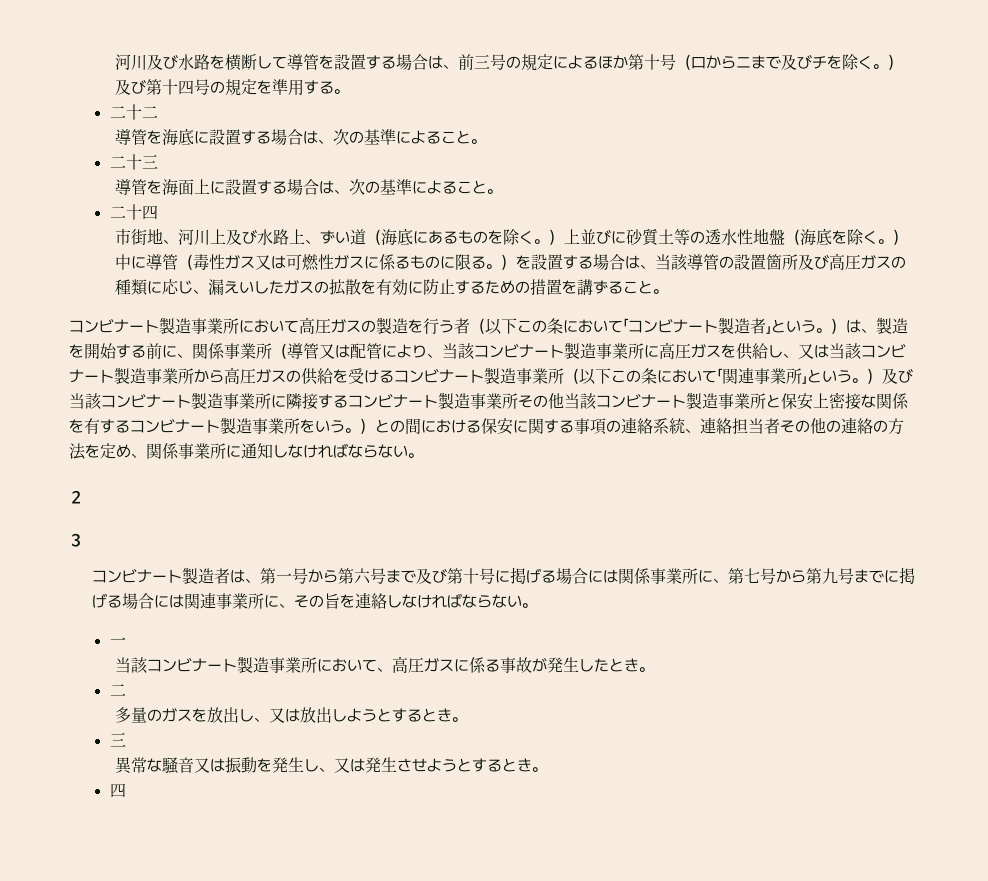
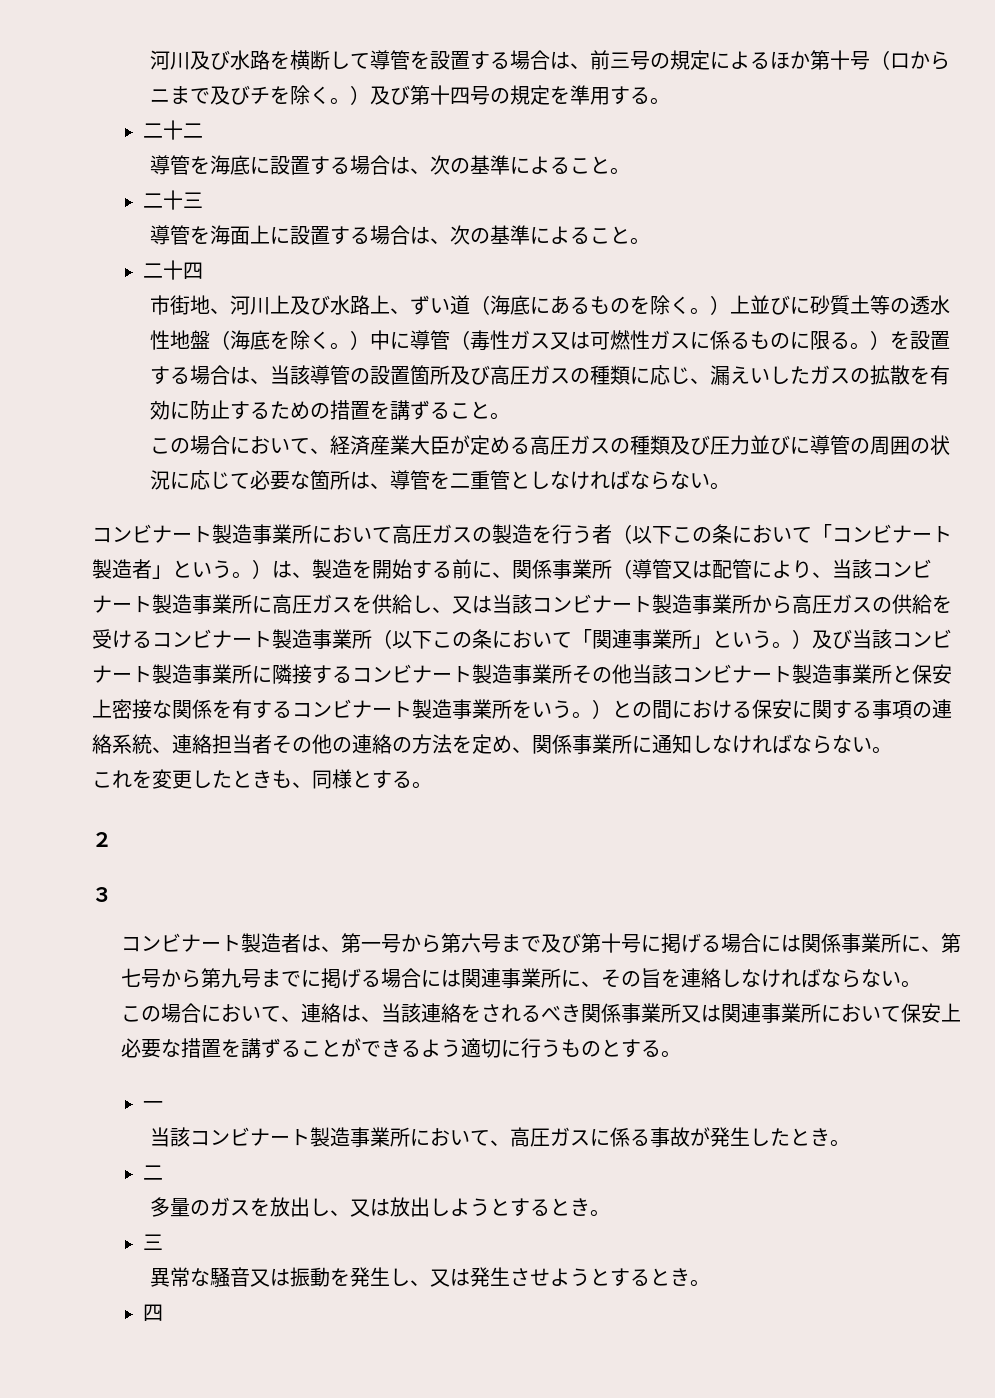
+ この場合において、経済産業大臣が定める高圧ガスの種類及び圧力並びに導管の周囲の状況に応じて必要な箇所は、導管を二重管としなければならない。
+ これを変更したときも、同様とする。
+ この場合において、連絡は、当該連絡をされるべき関係事業所又は関連事業所において保安上必要な措置を講ずることができるよう適切に行うものとする。

